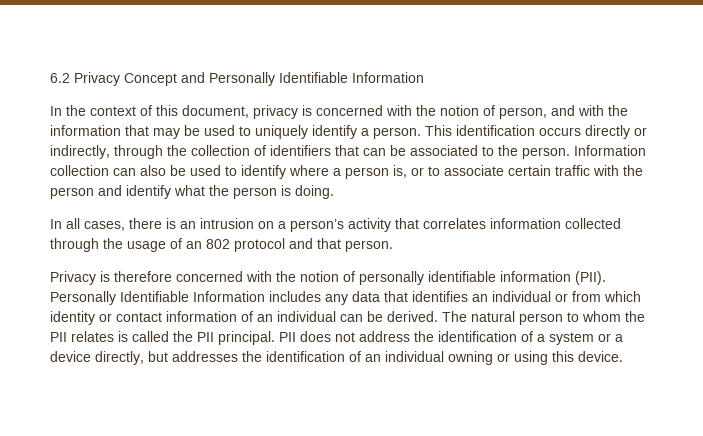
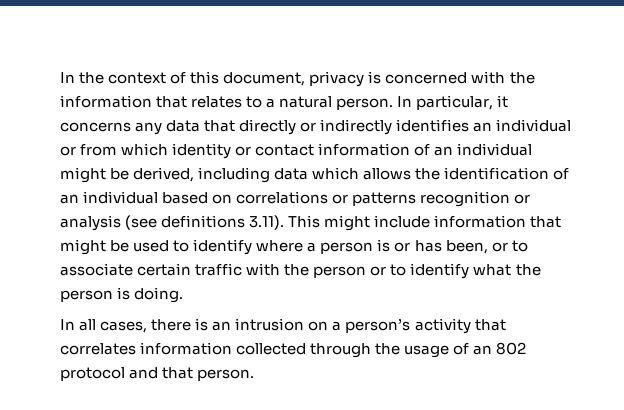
- 6.2 Privacy Concept and Personally Identifiable Information
- In the context of this document, privacy is concerned with the notion of person, and with the information that may be used to uniquely identify a person. This identification occurs directly or indirectly, through the collection of identifiers that can be associated to the person. Information collection can also be used to identify where a person is, or to associate certain traffic with the person and identify what the person is doing.
+ In the context of this document, privacy is concerned with the information that relates to a natural person. In particular, it concerns any data that directly or indirectly identifies an individual or from which identity or contact information of an individual might be derived, including data which allows the identification of an individual based on correlations or patterns recognition or analysis (see definitions 3.11). This might include information that might be used to identify where a person is or has been, or to associate certain traffic with the person or to identify what the person is doing.
- Privacy is therefore concerned with the notion of personally identifiable information (PII). Personally Identifiable Information includes any data that identifies an individual or from which identity or contact information of an individual can be derived. The natural person to whom the PII relates is called the PII principal. PII does not address the identification of a system or a device directly, but addresses the identification of an individual owning or using this device.

